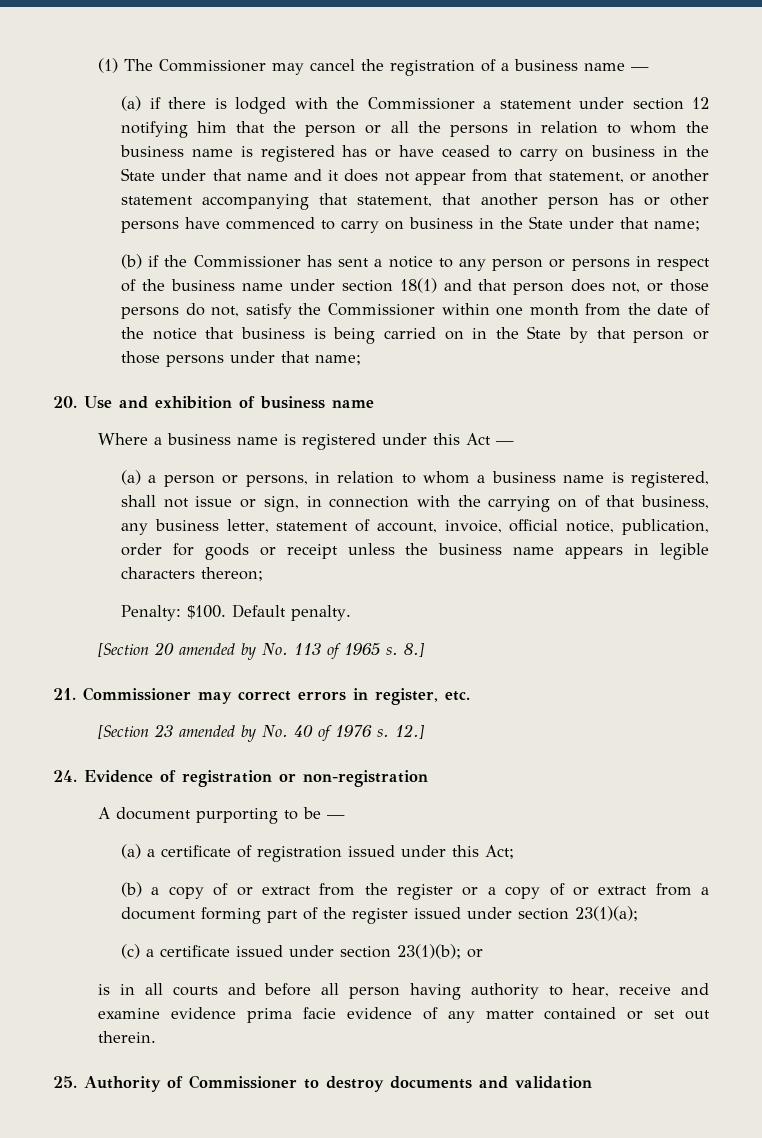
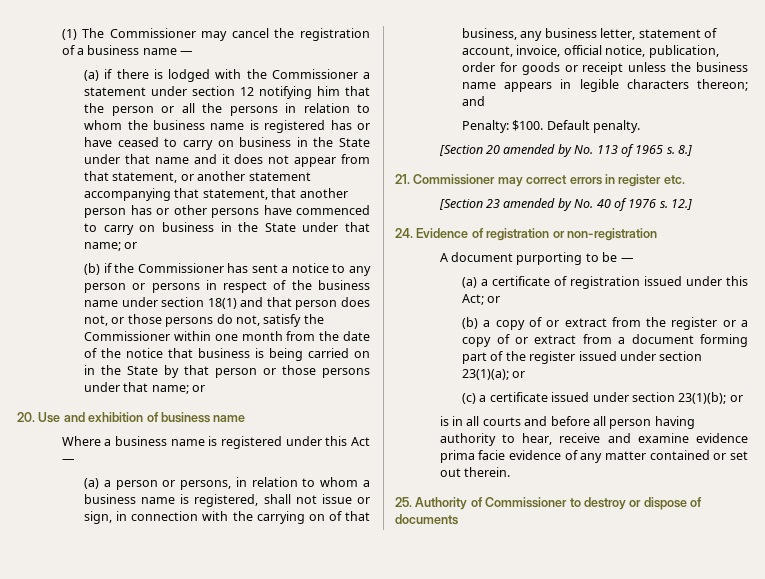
- (a) if there is lodged with the Commissioner a statement under section 12 notifying him that the person or all the persons in relation to whom the business name is registered has or have ceased to carry on business in the State under that name and it does not appear from that statement, or another statement accompanying that statement, that another person has or other persons have commenced to carry on business in the State under that name;
+ (a) if there is lodged with the Commissioner a statement under section 12 notifying him that the person or all the persons in relation to whom the business name is registered has or have ceased to carry on business in the State under that name and it does not appear from that statement, or another statement accompanying that statement, that another person has or other persons have commenced to carry on business in the State under that name; or
- (b) if the Commissioner has sent a notice to any person or persons in respect of the business name under section 18(1) and that person does not, or those persons do not, satisfy the Commissioner within one month from the date of the notice that business is being carried on in the State by that person or those persons under that name;
+ (b) if the Commissioner has sent a notice to any person or persons in respect of the business name under section 18(1) and that person does not, or those persons do not, satisfy the Commissioner within one month from the date of the notice that business is being carried on in the State by that person or those persons under that name; or
- (a) a person or persons, in relation to whom a business name is registered, shall not issue or sign, in connection with the carrying on of that business, any business letter, statement of account, invoice, official notice, publication, order for goods or receipt unless the business name appears in legible characters thereon;
+ (a) a person or persons, in relation to whom a business name is registered, shall not issue or sign, in connection with the carrying on of that business, any business letter, statement of account, invoice, official notice, publication, order for goods or receipt unless the business name appears in legible characters thereon; and
- 21. Commissioner may correct errors in register, etc.
+ 21. Commissioner may correct errors in register etc.
- (a) a certificate of registration issued under this Act;
+ (a) a certificate of registration issued under this Act; or
- (b) a copy of or extract from the register or a copy of or extract from a document forming part of the register issued under section 23(1)(a);
+ (b) a copy of or extract from the register or a copy of or extract from a document forming part of the register issued under section 23(1)(a); or
- 25. Authority of Commissioner to destroy documents and validation
+ 25. Authority of Commissioner to destroy or dispose of documents

